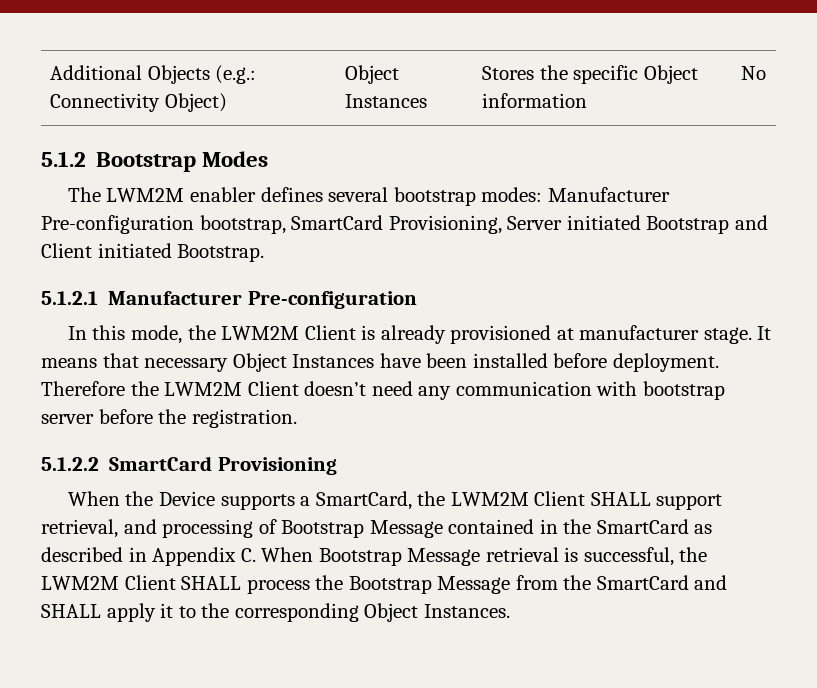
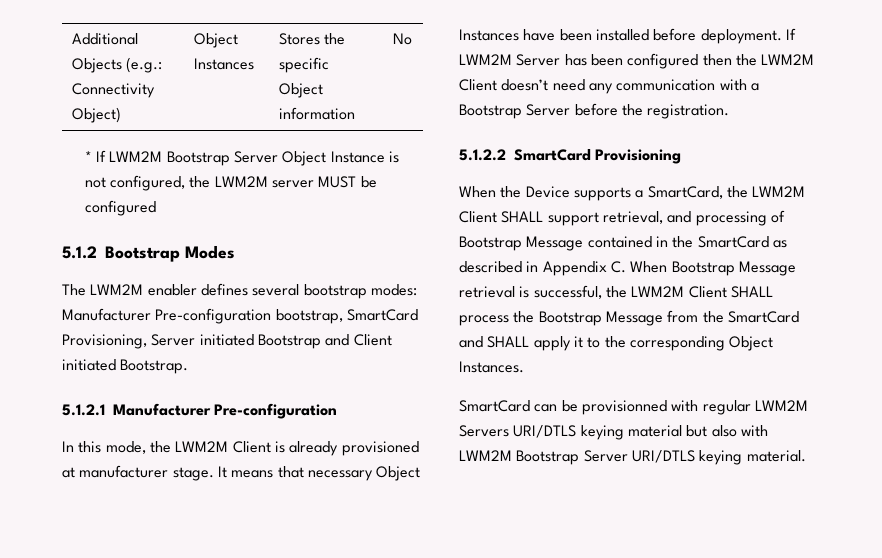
+ * If LWM2M Bootstrap Server Object Instance is not configured, the LWM2M server MUST be configured
- Therefore the LWM2M Client doesn’t need any communication with bootstrap server before the registration.
+ If LWM2M Server has been configured then the LWM2M Client doesn’t need any communication with a Bootstrap Server before the registration.
+ SmartCard can be provisionned with regular LWM2M Servers URI/DTLS keying material but also with LWM2M Bootstrap Server URI/DTLS keying material.

